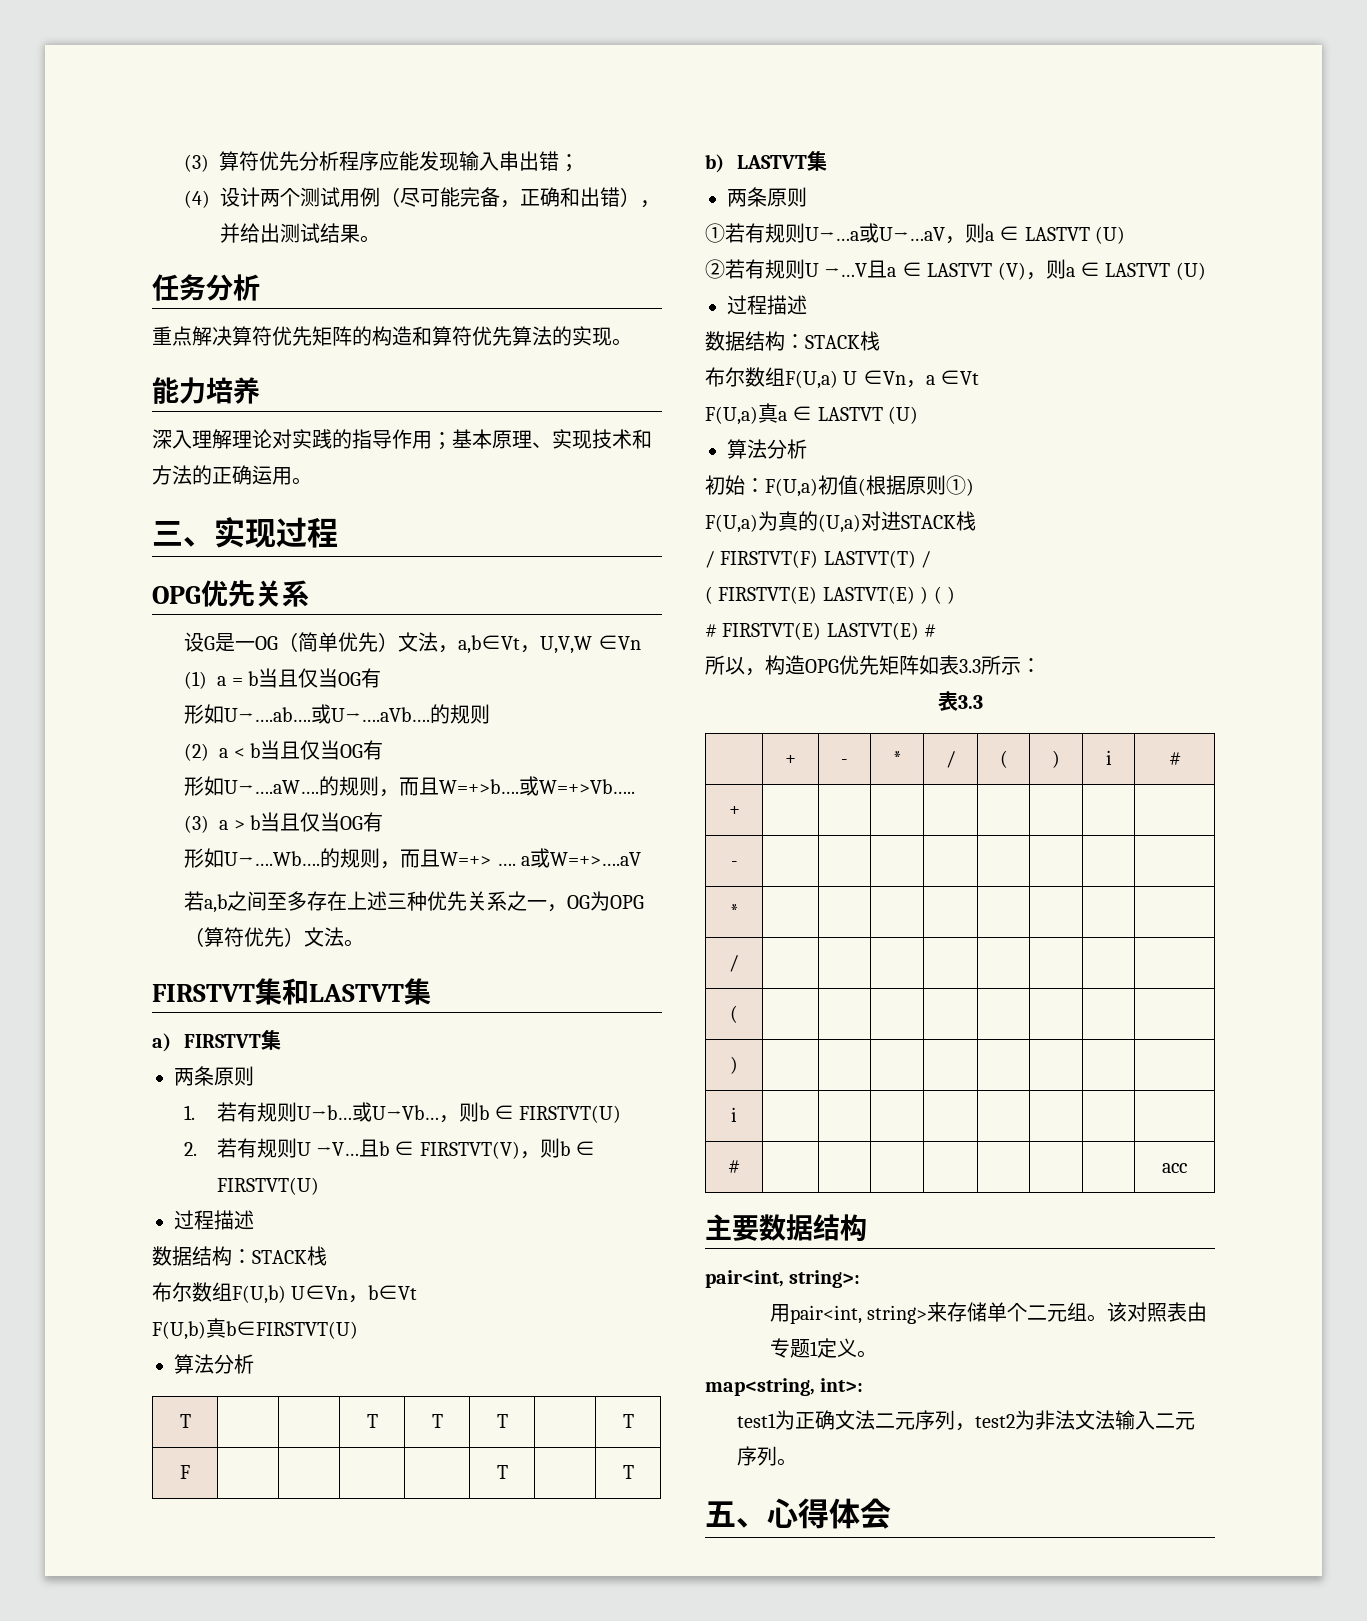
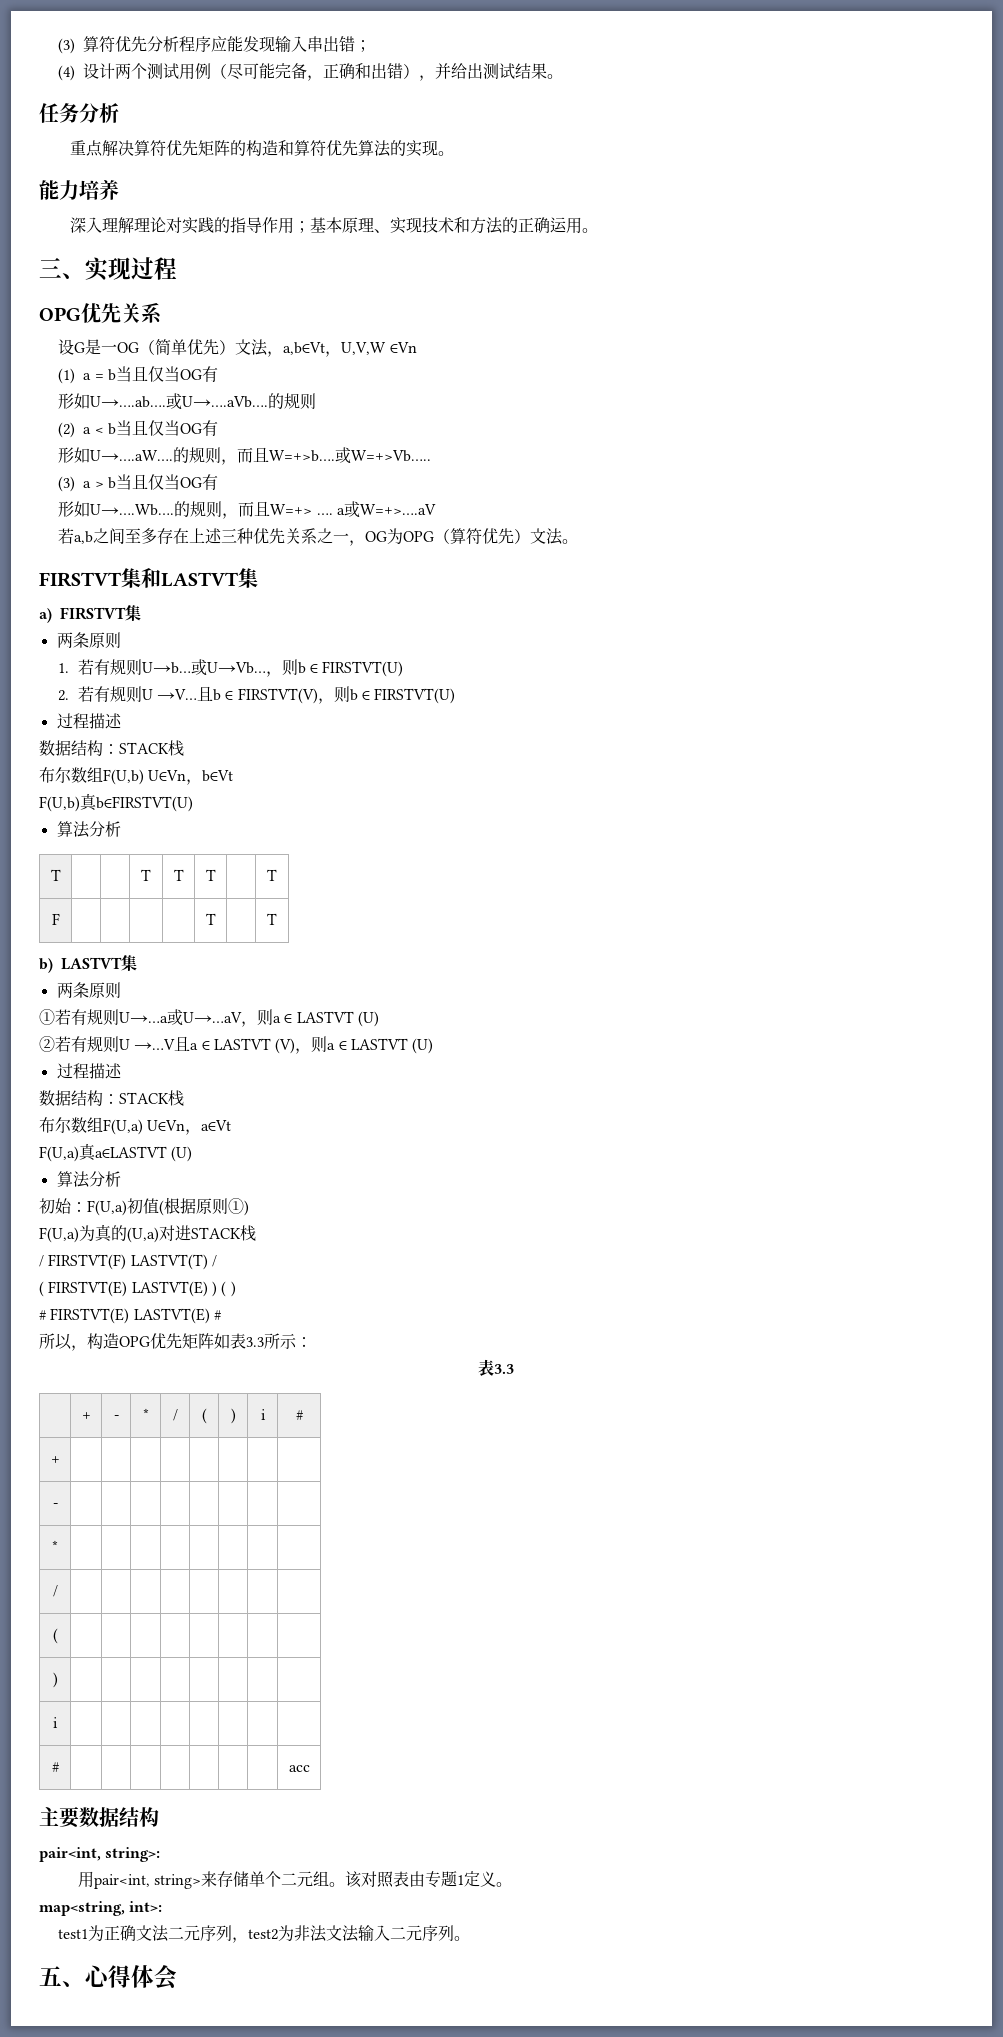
- 布尔数组F(U,a) U ∈Vn，a ∈Vt
+ 布尔数组F(U,a) U∈Vn，a∈Vt
- F(U,a)真a ∈ LASTVT (U)
+ F(U,a)真a∈LASTVT (U)

